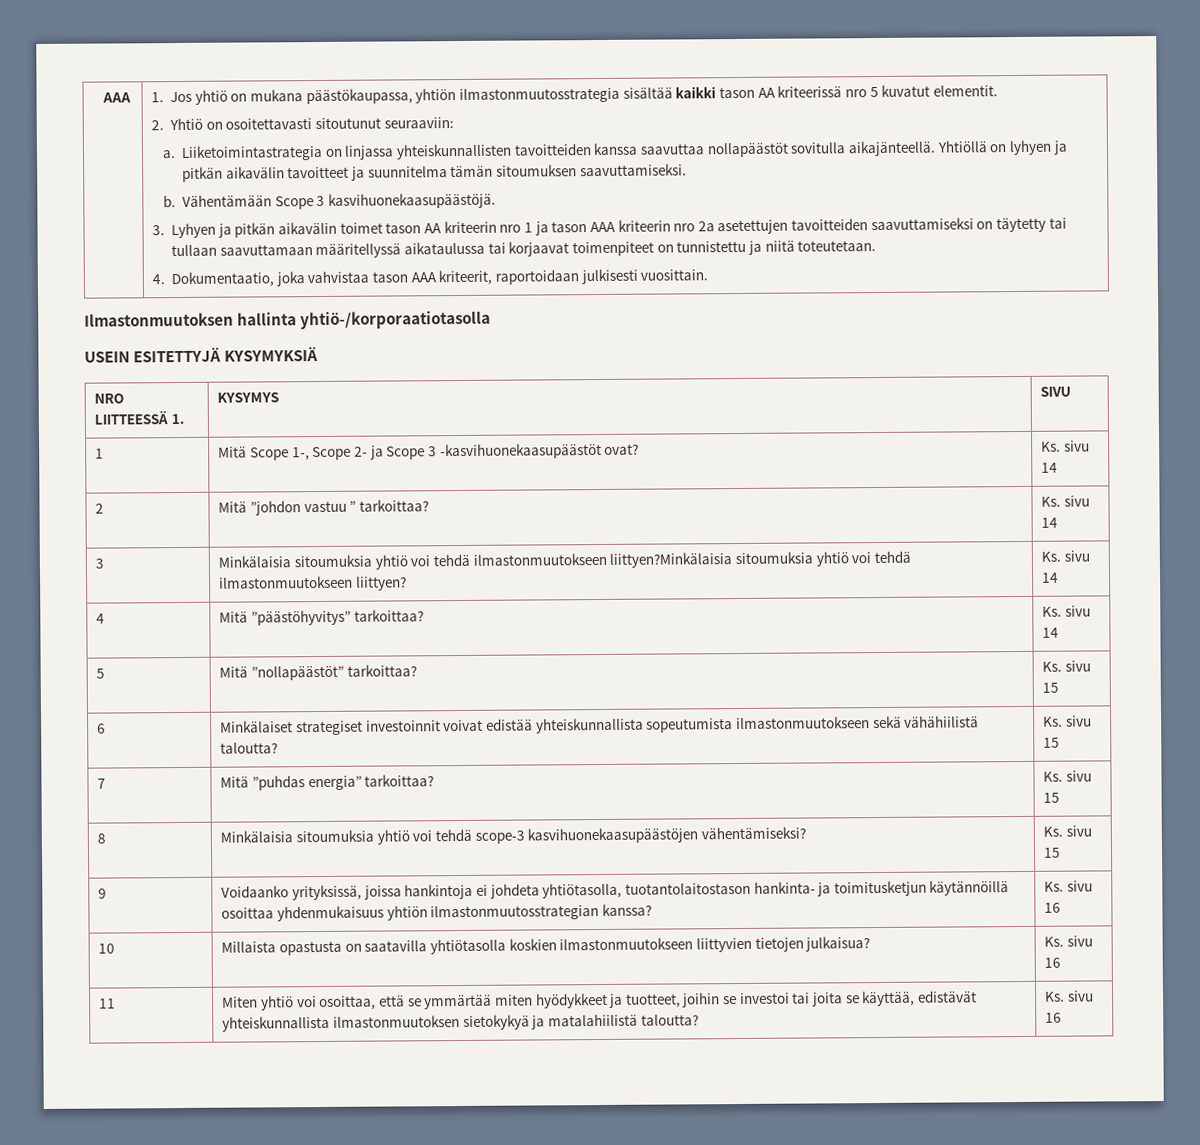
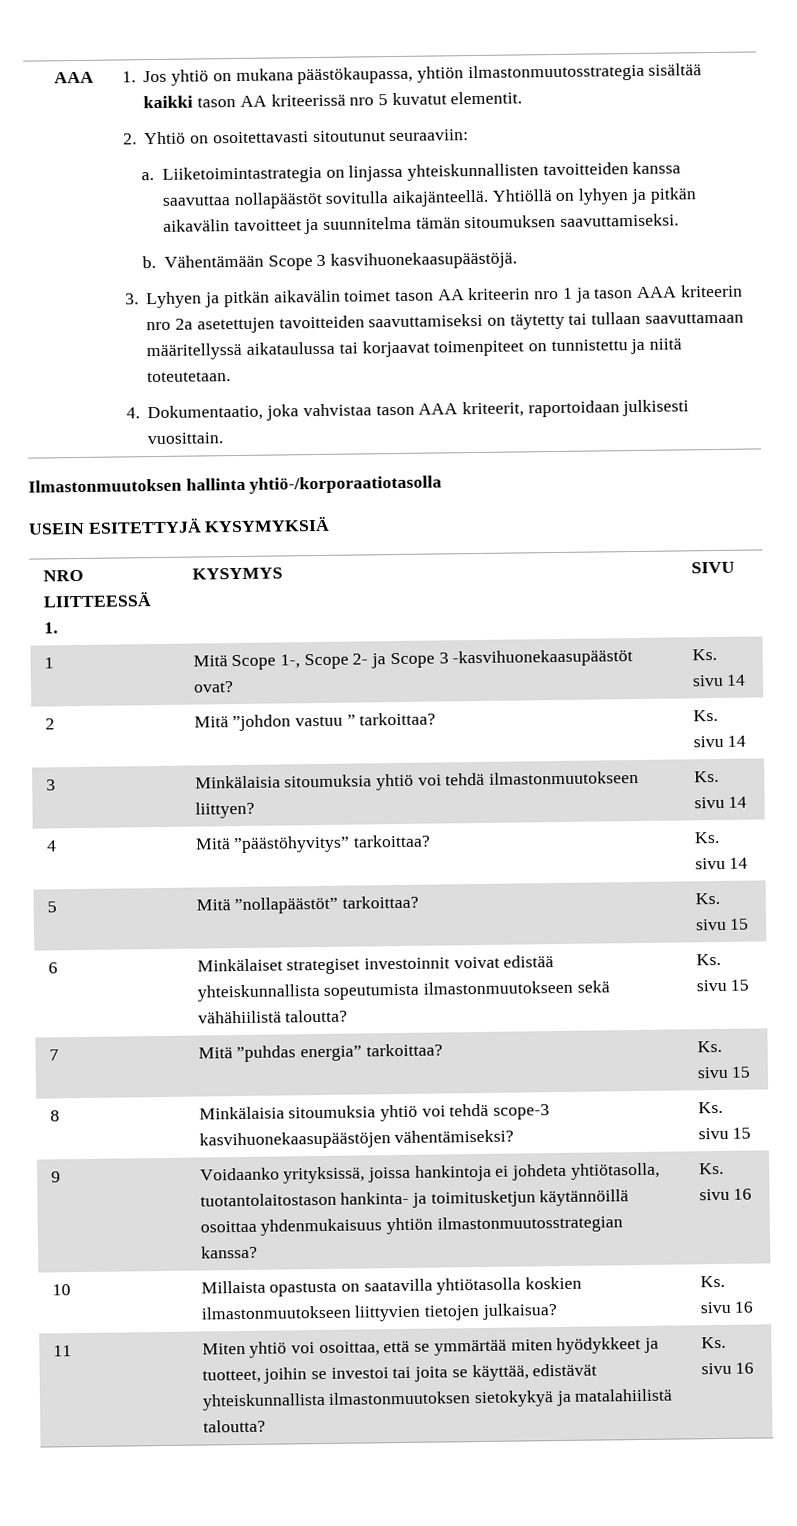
- 3 | Minkälaisia sitoumuksia yhtiö voi tehdä ilmastonmuutokseen liittyen?Minkälaisia sitoumuksia yhtiö voi tehdä ilmastonmuutokseen liittyen? | Ks. sivu 14
+ 3 | Minkälaisia sitoumuksia yhtiö voi tehdä ilmastonmuutokseen liittyen? | Ks. sivu 14

